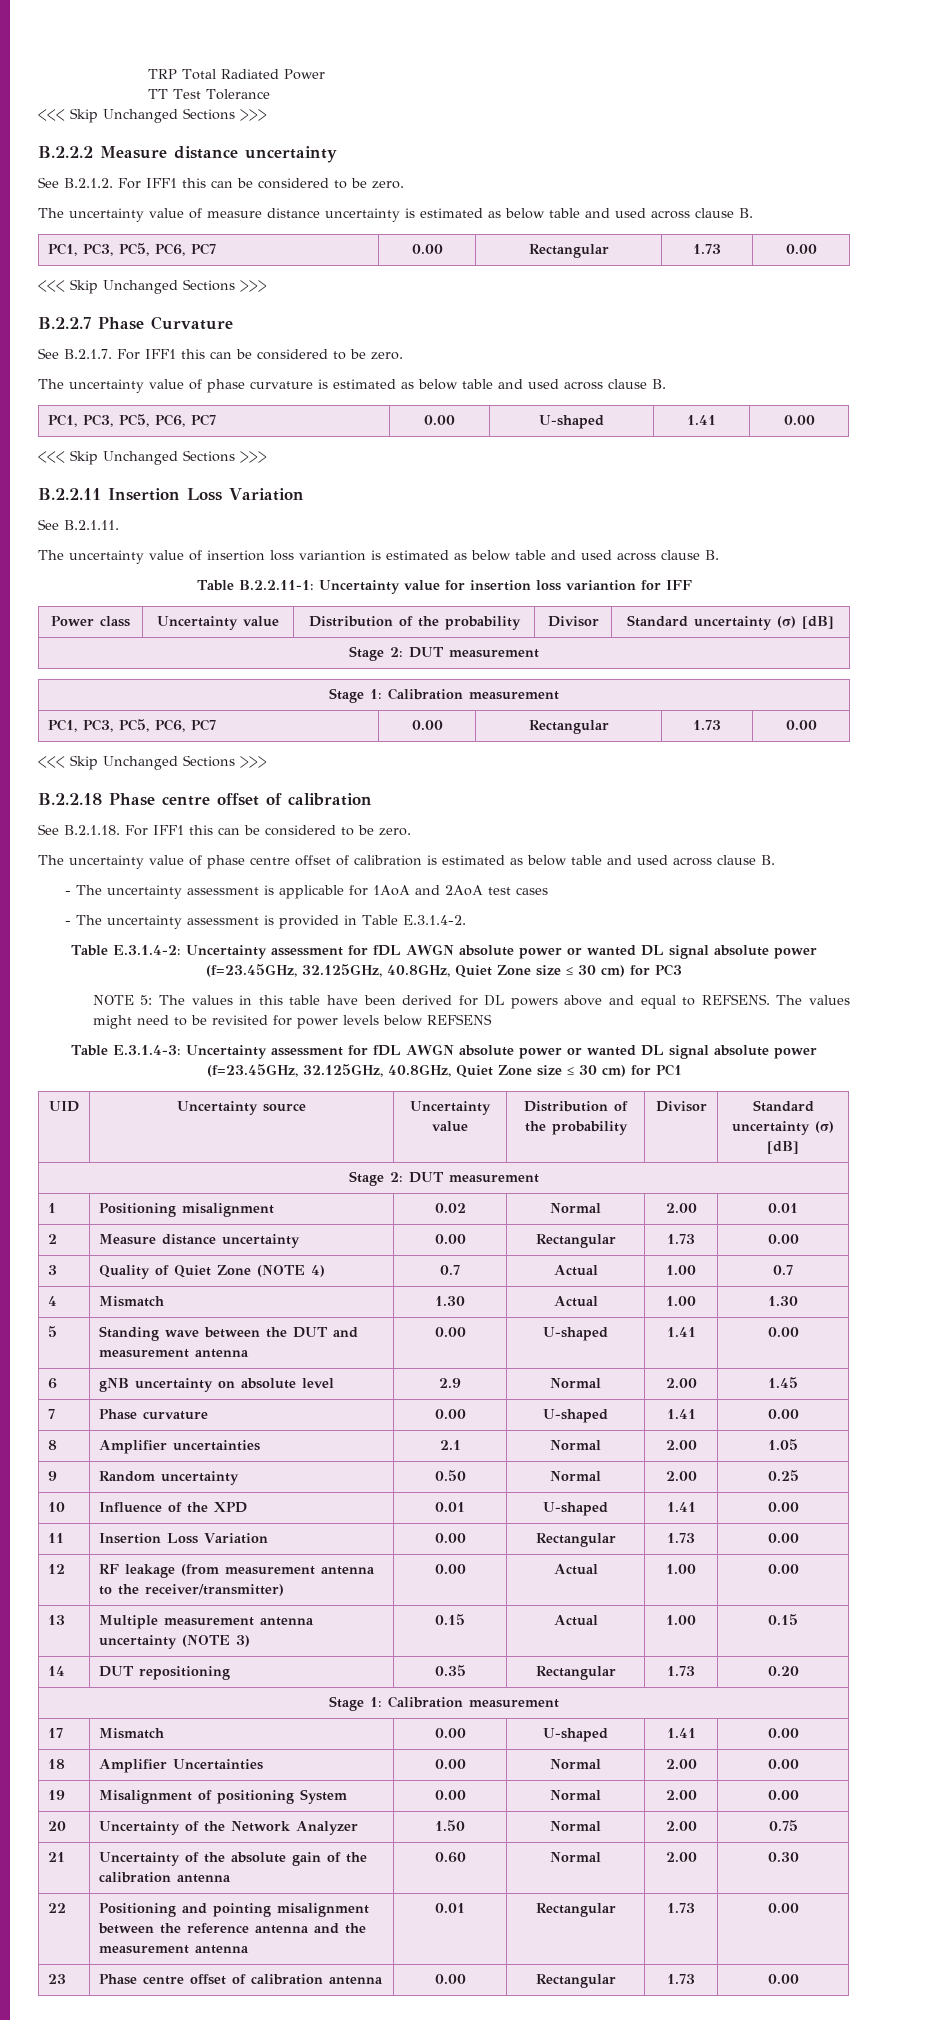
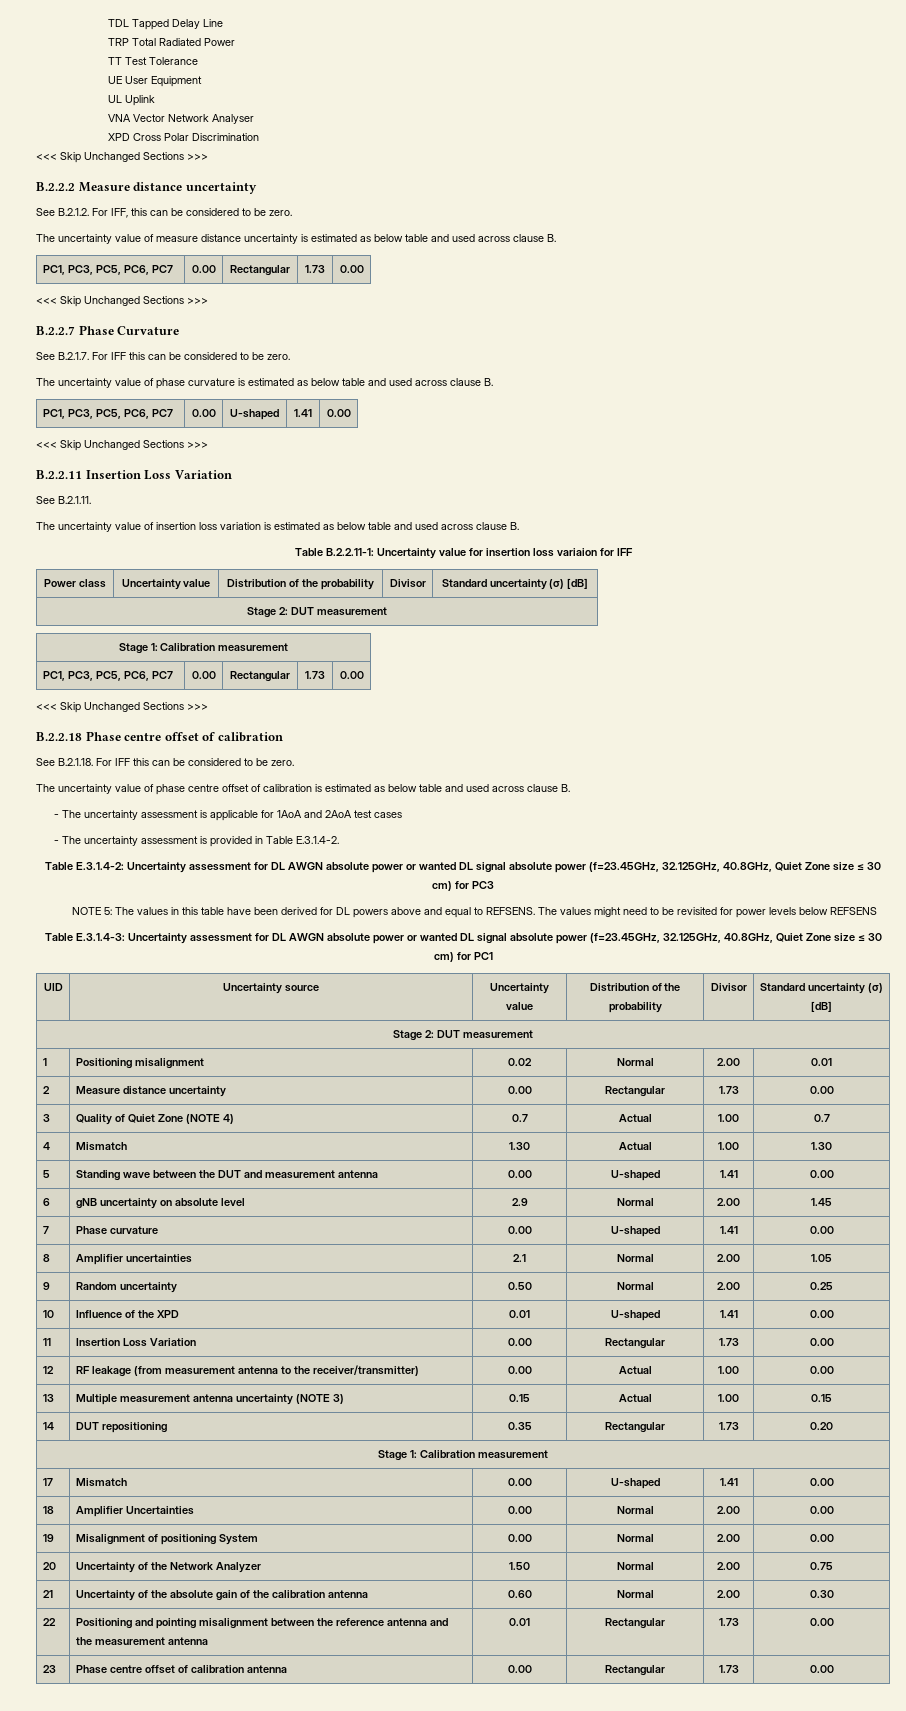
+ TDL Tapped Delay Line
+ UE User Equipment
+ UL Uplink
+ VNA Vector Network Analyser
+ XPD Cross Polar Discrimination
- See B.2.1.2. For IFF1 this can be considered to be zero.
+ See B.2.1.2. For IFF, this can be considered to be zero.
- See B.2.1.7. For IFF1 this can be considered to be zero.
+ See B.2.1.7. For IFF this can be considered to be zero.
- The uncertainty value of insertion loss variantion is estimated as below table and used across clause B.
+ The uncertainty value of insertion loss variation is estimated as below table and used across clause B.
- Table B.2.2.11-1: Uncertainty value for insertion loss variantion for IFF
+ Table B.2.2.11-1: Uncertainty value for insertion loss variaion for IFF
- See B.2.1.18. For IFF1 this can be considered to be zero.
+ See B.2.1.18. For IFF this can be considered to be zero.
- Table E.3.1.4-2: Uncertainty assessment for fDL AWGN absolute power or wanted DL signal absolute power (f=23.45GHz, 32.125GHz, 40.8GHz, Quiet Zone size ≤ 30 cm) for PC3
+ Table E.3.1.4-2: Uncertainty assessment for DL AWGN absolute power or wanted DL signal absolute power (f=23.45GHz, 32.125GHz, 40.8GHz, Quiet Zone size ≤ 30 cm) for PC3
- Table E.3.1.4-3: Uncertainty assessment for fDL AWGN absolute power or wanted DL signal absolute power (f=23.45GHz, 32.125GHz, 40.8GHz, Quiet Zone size ≤ 30 cm) for PC1
+ Table E.3.1.4-3: Uncertainty assessment for DL AWGN absolute power or wanted DL signal absolute power (f=23.45GHz, 32.125GHz, 40.8GHz, Quiet Zone size ≤ 30 cm) for PC1

